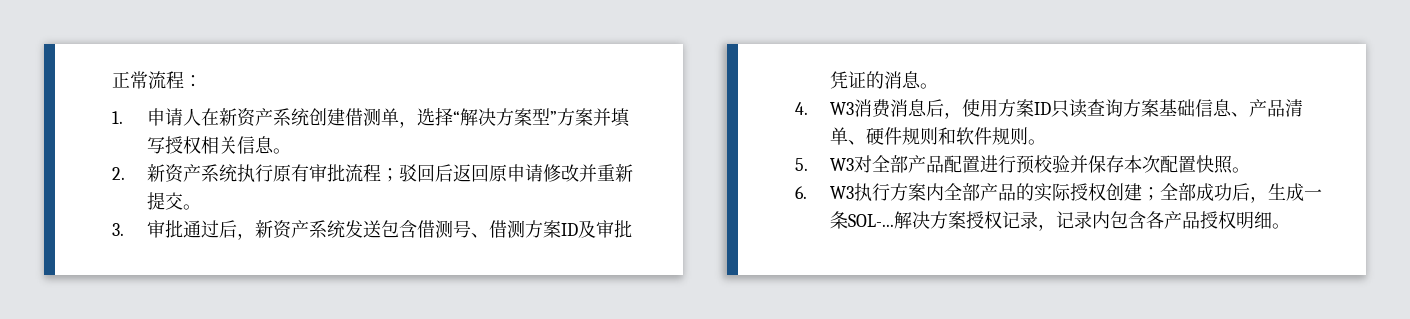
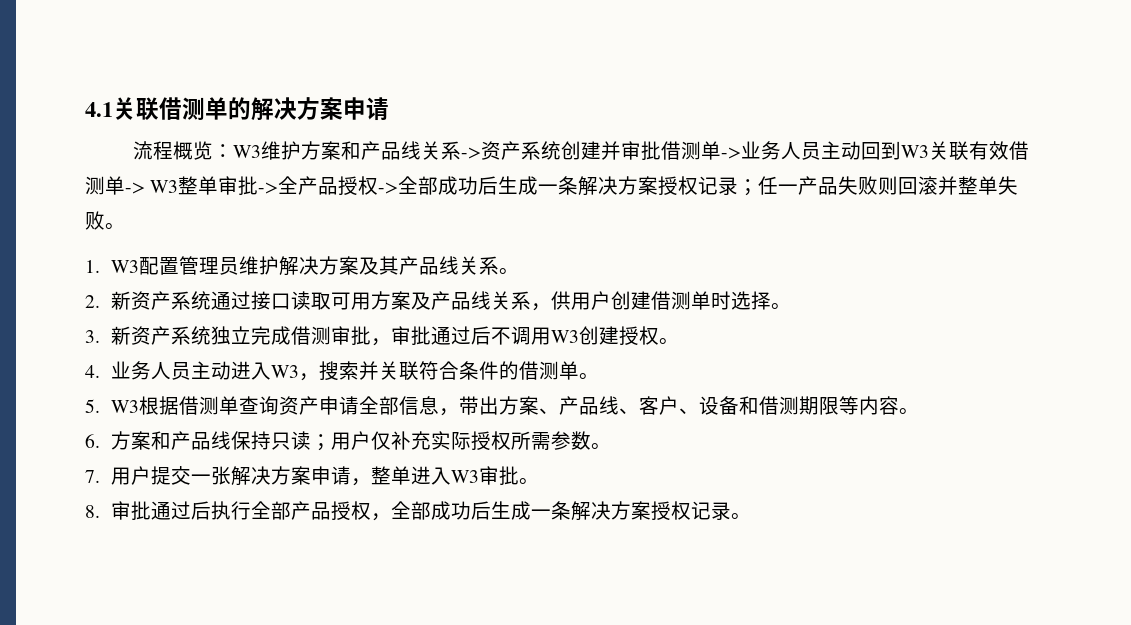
- 正常流程：
- 1.申请人在新资产系统创建借测单，选择“解决方案型”方案并填写授权相关信息。
- 2.新资产系统执行原有审批流程；驳回后返回原申请修改并重新提交。
- 3.审批通过后，新资产系统发送包含借测号、借测方案ID及审批凭证的消息。
- 4. W3消费消息后，使用方案ID只读查询方案基础信息、产品清单、硬件规则和软件规则。
- 5. W3对全部产品配置进行预校验并保存本次配置快照。
- 6. W3执行方案内全部产品的实际授权创建；全部成功后，生成一条SOL-...解决方案授权记录，记录内包含各产品授权明细。
+ 4.1关联借测单的解决方案申请
+ 流程概览：W3维护方案和产品线关系->资产系统创建并审批借测单->业务人员主动回到W3关联有效借测单-> W3整单审批->全产品授权->全部成功后生成一条解决方案授权记录；任一产品失败则回滚并整单失败。
+ 1. W3配置管理员维护解决方案及其产品线关系。
+ 2.新资产系统通过接口读取可用方案及产品线关系，供用户创建借测单时选择。
+ 3.新资产系统独立完成借测审批，审批通过后不调用W3创建授权。
+ 4.业务人员主动进入W3，搜索并关联符合条件的借测单。
+ 5. W3根据借测单查询资产申请全部信息，带出方案、产品线、客户、设备和借测期限等内容。
+ 6.方案和产品线保持只读；用户仅补充实际授权所需参数。
+ 7.用户提交一张解决方案申请，整单进入W3审批。
+ 8.审批通过后执行全部产品授权，全部成功后生成一条解决方案授权记录。

